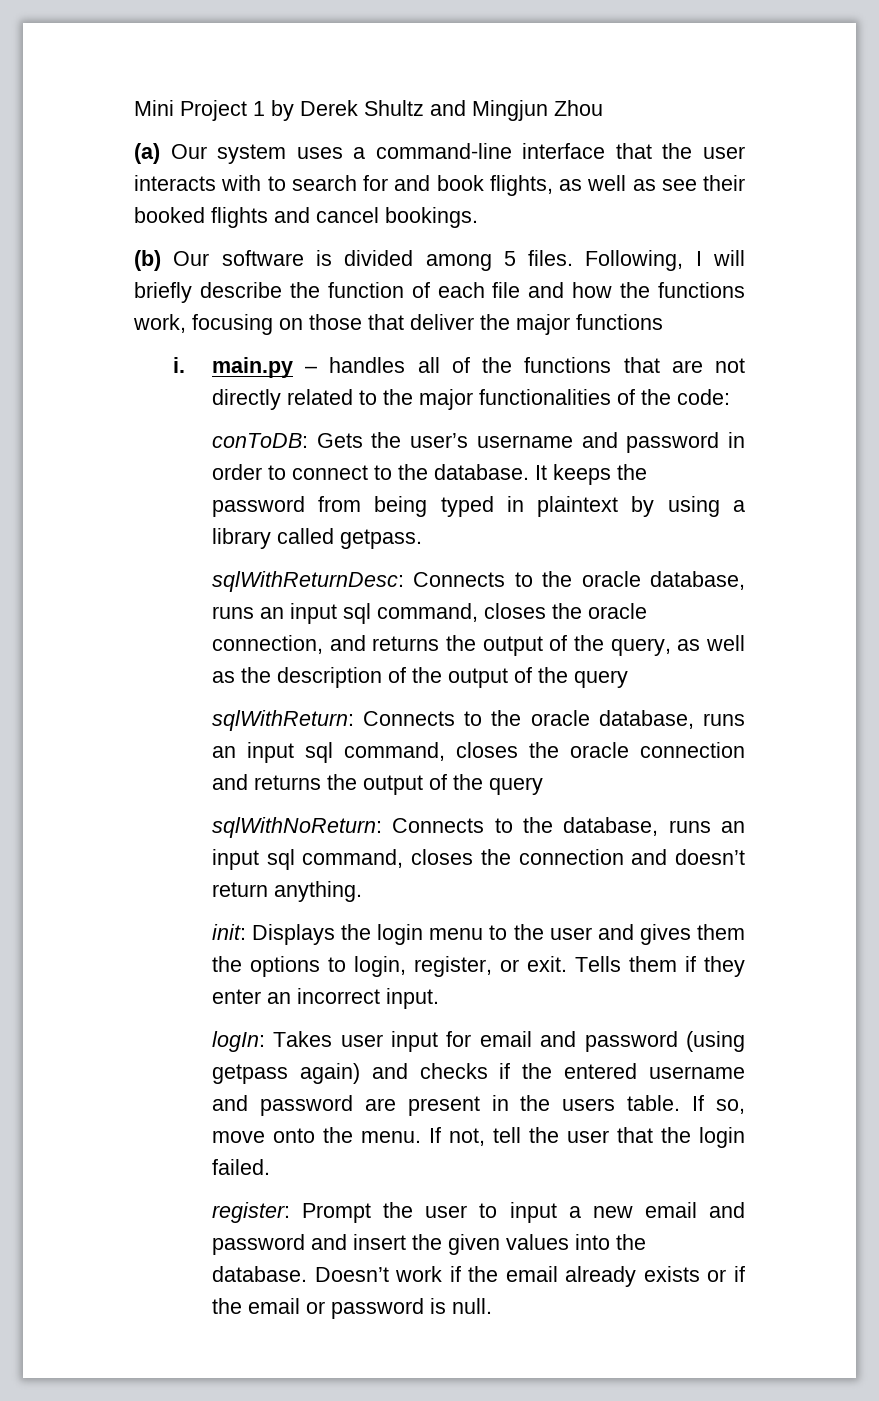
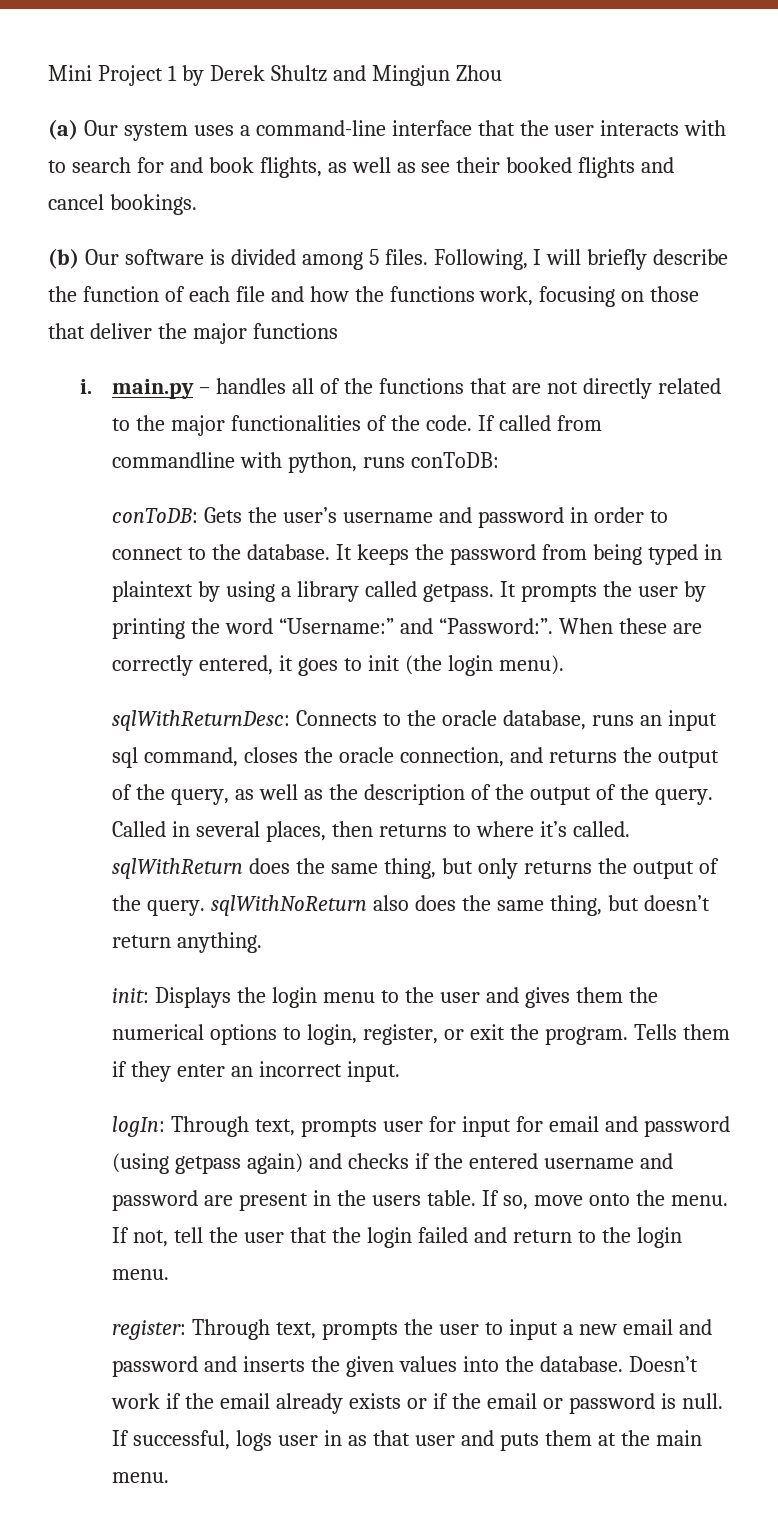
- i. main.py – handles all of the functions that are not directly related to the major functionalities of the code:
+ i. main.py – handles all of the functions that are not directly related to the major functionalities of the code. If called from commandline with python, runs conToDB:
+ It prompts the user by printing the word “Username:” and “Password:”. When these are correctly entered, it goes to init (the login menu).
- sqlWithReturnDesc: Connects to the oracle database, runs an input sql command, closes the oracle connection, and returns the output of the query, as well as the description of the output of the query
- sqlWithReturn: Connects to the oracle database, runs an input sql command, closes the oracle connection and returns the output of the query
- sqlWithNoReturn: Connects to the database, runs an input sql command, closes the connection and doesn’t return anything.
+ sqlWithReturnDesc: Connects to the oracle database, runs an input sql command, closes the oracle connection, and returns the output of the query, as well as the description of the output of the query. Called in several places, then returns to where it’s called. sqlWithReturn does the same thing, but only returns the output of the query. sqlWithNoReturn also does the same thing, but doesn’t return anything.
- init: Displays the login menu to the user and gives them the options to login, register, or exit.
+ init: Displays the login menu to the user and gives them the numerical options to login, register, or exit the program.
- logIn: Takes user input for email and password (using getpass again) and checks if the entered username and password are present in the users table.
+ logIn: Through text, prompts user for input for email and password (using getpass again) and checks if the entered username and password are present in the users table.
- If not, tell the user that the login failed.
- register: Prompt the user to input a new email and password and insert the given values into the database.
+ If not, tell the user that the login failed and return to the login menu.
+ register: Through text, prompts the user to input a new email and password and inserts the given values into the database.
+ If successful, logs user in as that user and puts them at the main menu.

